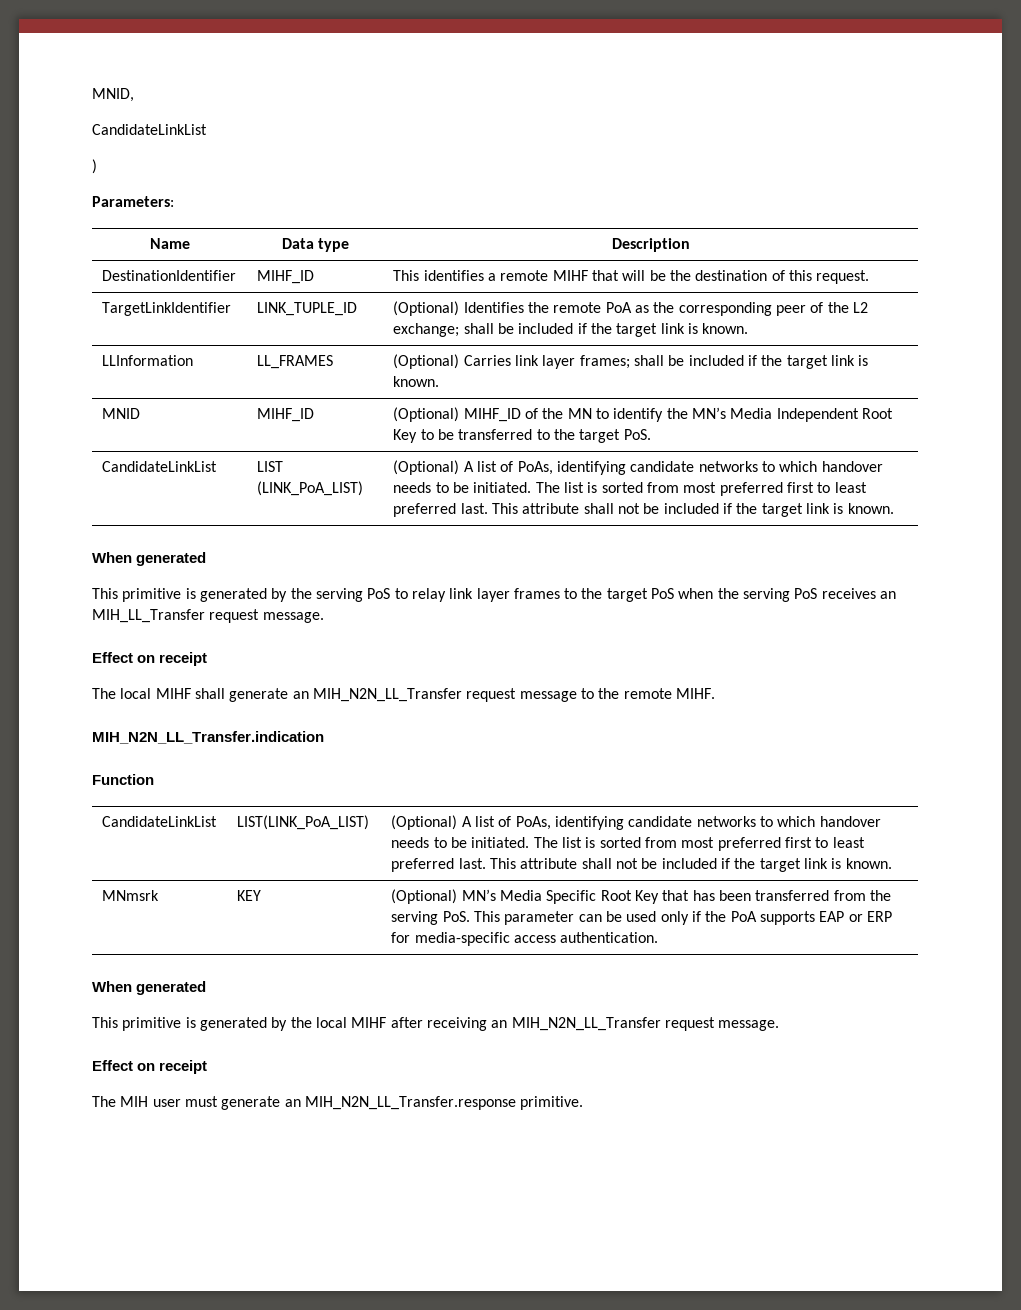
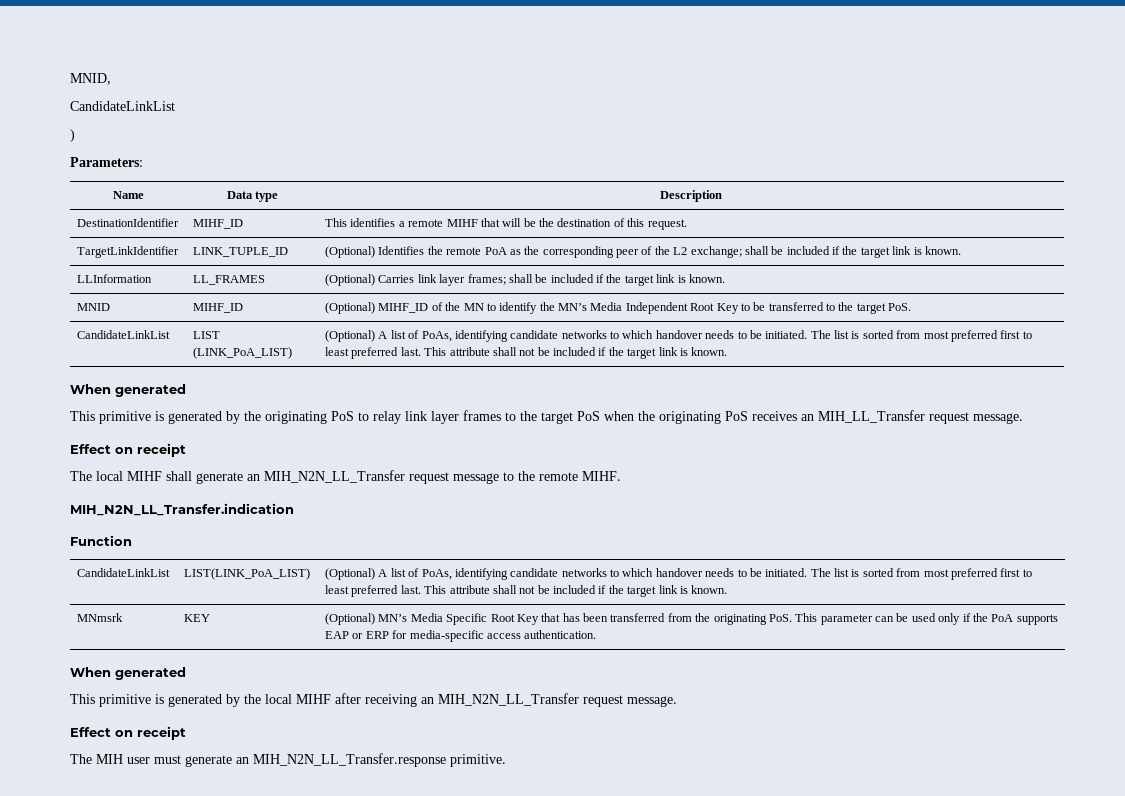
- This primitive is generated by the serving PoS to relay link layer frames to the target PoS when the serving PoS receives an MIH_LL_Transfer request message.
+ This primitive is generated by the originating PoS to relay link layer frames to the target PoS when the originating PoS receives an MIH_LL_Transfer request message.
- MNmsrk | KEY | (Optional) MN’s Media Specific Root Key that has been transferred from the serving PoS. This parameter can be used only if the PoA supports EAP or ERP for media-specific access authentication.
+ MNmsrk | KEY | (Optional) MN’s Media Specific Root Key that has been transferred from the originating PoS. This parameter can be used only if the PoA supports EAP or ERP for media-specific access authentication.

